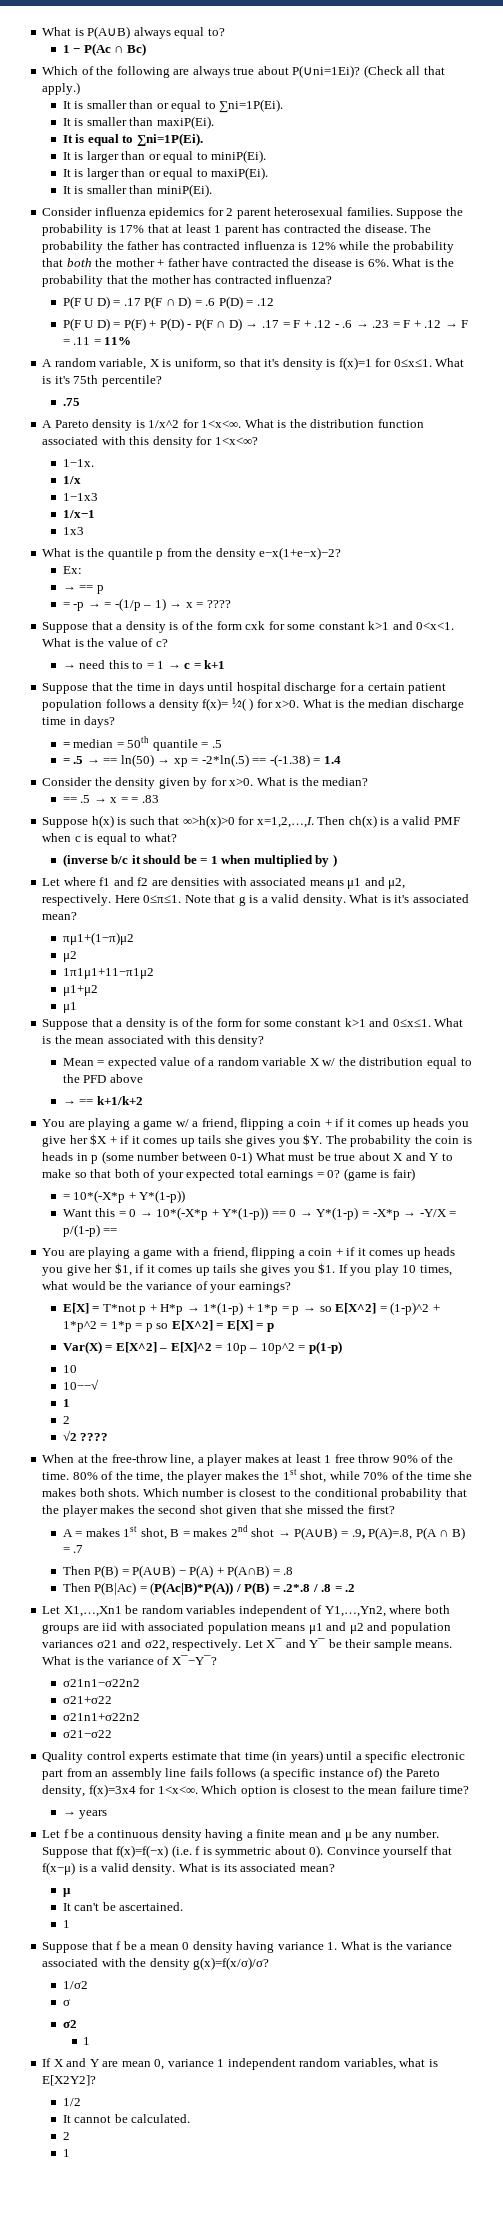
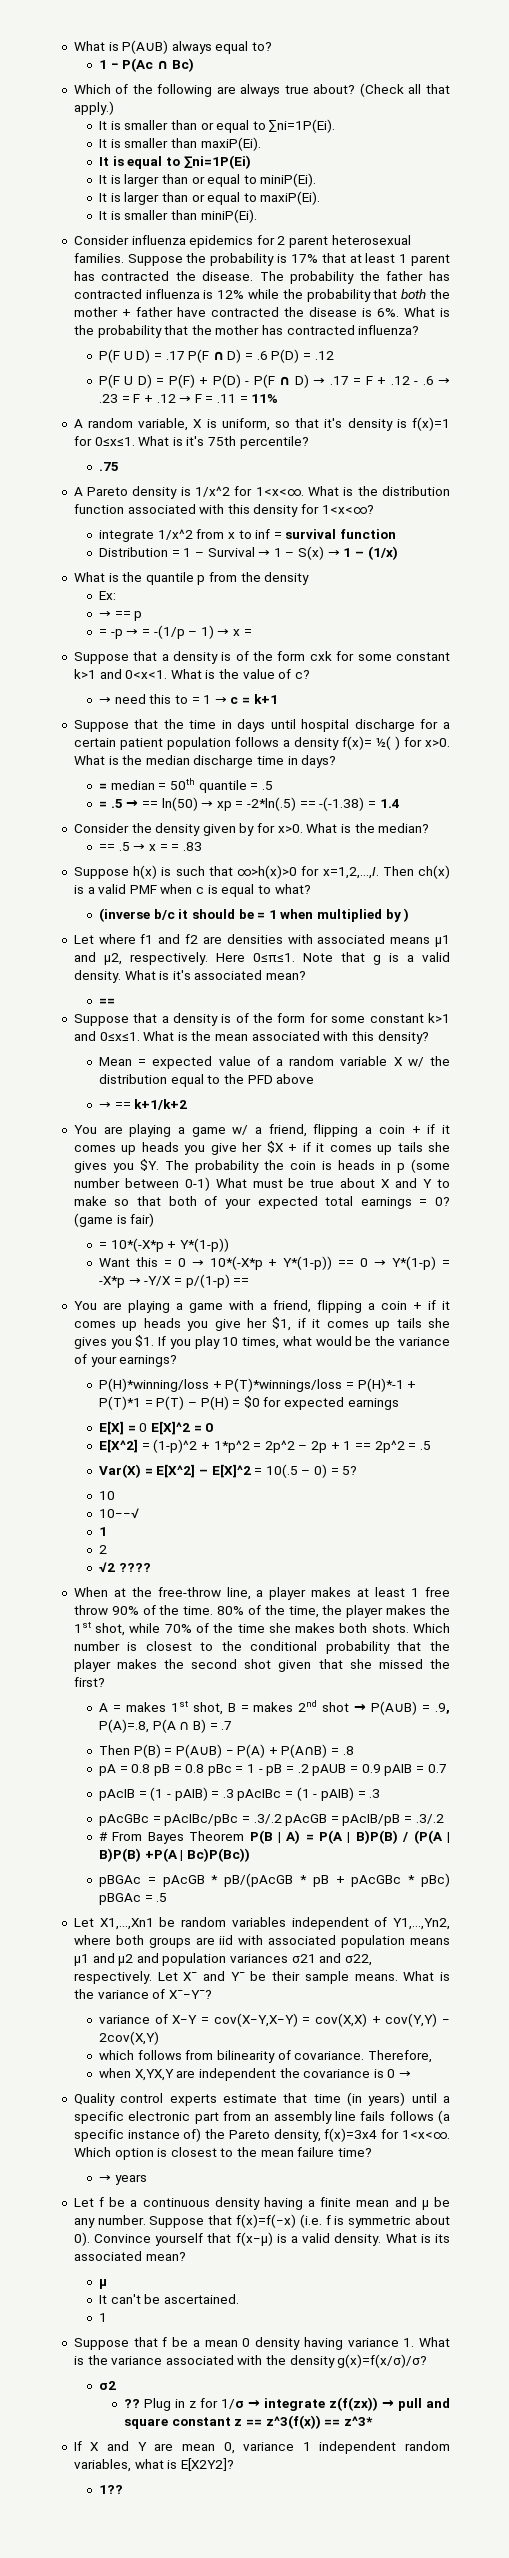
- Which of the following are always true about P(∪ni=1Ei)?
+ Which of the following are always true about?
- It is equal to ∑ni=1P(Ei).
+ It is equal to ∑ni=1P(Ei)
- 1−1x.
- 1/x
- 1−1x3
- 1/x−1
- 1x3
+ integrate 1/x^2 from x to inf = survival function
+ Distribution = 1 – Survival → 1 – S(x) → 1 – (1/x)
- What is the quantile p from the density e−x(1+e−x)−2?
+ What is the quantile p from the density
- = -p → = -(1/p – 1) → x = ????
+ = -p → = -(1/p – 1) → x =
  What is it's associated mean?
- πμ1+(1−π)μ2
- μ2
- 1π1μ1+11−π1μ2
- μ1+μ2
- μ1
+ ==
- E[X] = T*not p + H*p → 1*(1-p) + 1*p = p → so E[X^2] = (1-p)^2 + 1*p^2 = 1*p = p so E[X^2] = E[X] = p
+ P(H)*winning/loss + P(T)*winnings/loss = P(H)*-1 + P(T)*1 = P(T) – P(H) = $0 for expected earnings
+ E[X] = 0 E[X]^2 = 0
+ E[X^2] = (1-p)^2 + 1*p^2 = 2p^2 – 2p + 1 == 2p^2 = .5
- Var(X) = E[X^2] – E[X]^2 = 10p – 10p^2 = p(1-p)
+ Var(X) = E[X^2] – E[X]^2 = 10(.5 – 0) = 5?
- Then P(B|Ac) = (P(Ac|B)*P(A)) / P(B) = .2*.8 / .8 = .2
+ pA = 0.8 pB = 0.8 pBc = 1 - pB = .2 pAUB = 0.9 pAIB = 0.7
+ pAcIB = (1 - pAIB) = .3 pAcIBc = (1 - pAIB) = .3
+ pAcGBc = pAcIBc/pBc = .3/.2 pAcGB = pAcIB/pB = .3/.2
+ # From Bayes Theorem P(B | A) = P(A | B)P(B) / (P(A | B)P(B) +P(A | Bc)P(Bc))
+ pBGAc = pAcGB * pB/(pAcGB * pB + pAcGBc * pBc) pBGAc = .5
- σ21n1−σ22n2
- σ21+σ22
- σ21n1+σ22n2
- σ21−σ22
+ variance of X−Y = cov(X−Y,X−Y) = cov(X,X) + cov(Y,Y) − 2cov(X,Y)
+ which follows from bilinearity of covariance. Therefore,
+ when X,YX,Y are independent the covariance is 0 →
- 1/σ2
- σ
  σ2
- 1
+ ?? Plug in z for 1/σ → integrate z(f(zx)) → pull and square constant z == z^3(f(x)) == z^3*
- 1/2
- It cannot be calculated.
- 2
- 1
+ 1??

